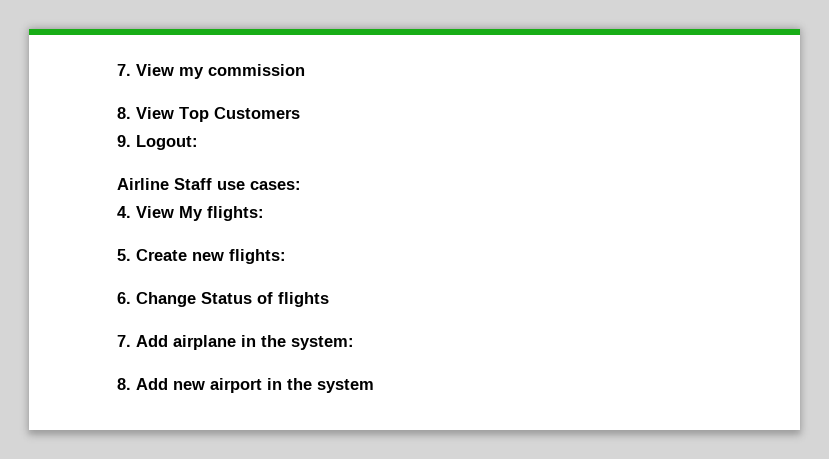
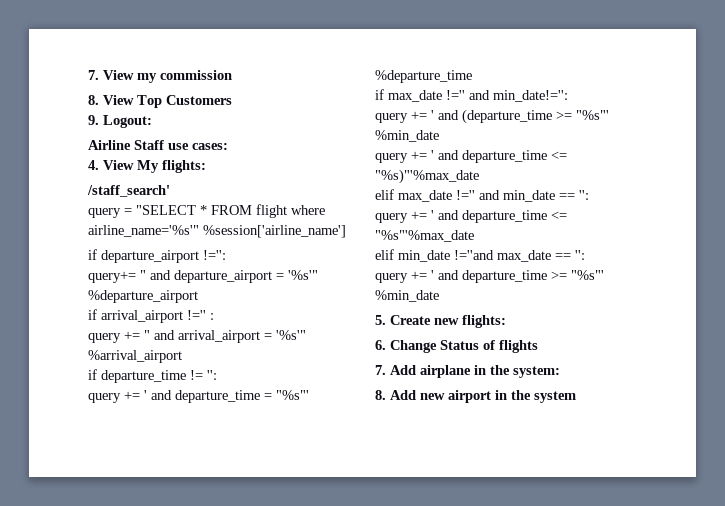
+ /staff_search'
+ query = "SELECT * FROM flight where airline_name='%s'" %session['airline_name']
+ if departure_airport !='':
+ query+= " and departure_airport = '%s'" %departure_airport
+ if arrival_airport !='' :
+ query += " and arrival_airport = '%s'" %arrival_airport
+ if departure_time != '':
+ query += ' and departure_time = "%s"' %departure_time
+ if max_date !='' and min_date!='':
+ query += ' and (departure_time >= "%s"' %min_date
+ query += ' and departure_time <= "%s)"'%max_date
+ elif max_date !='' and min_date == '':
+ query += ' and departure_time <= "%s"'%max_date
+ elif min_date !=''and max_date == '':
+ query += ' and departure_time >= "%s"' %min_date

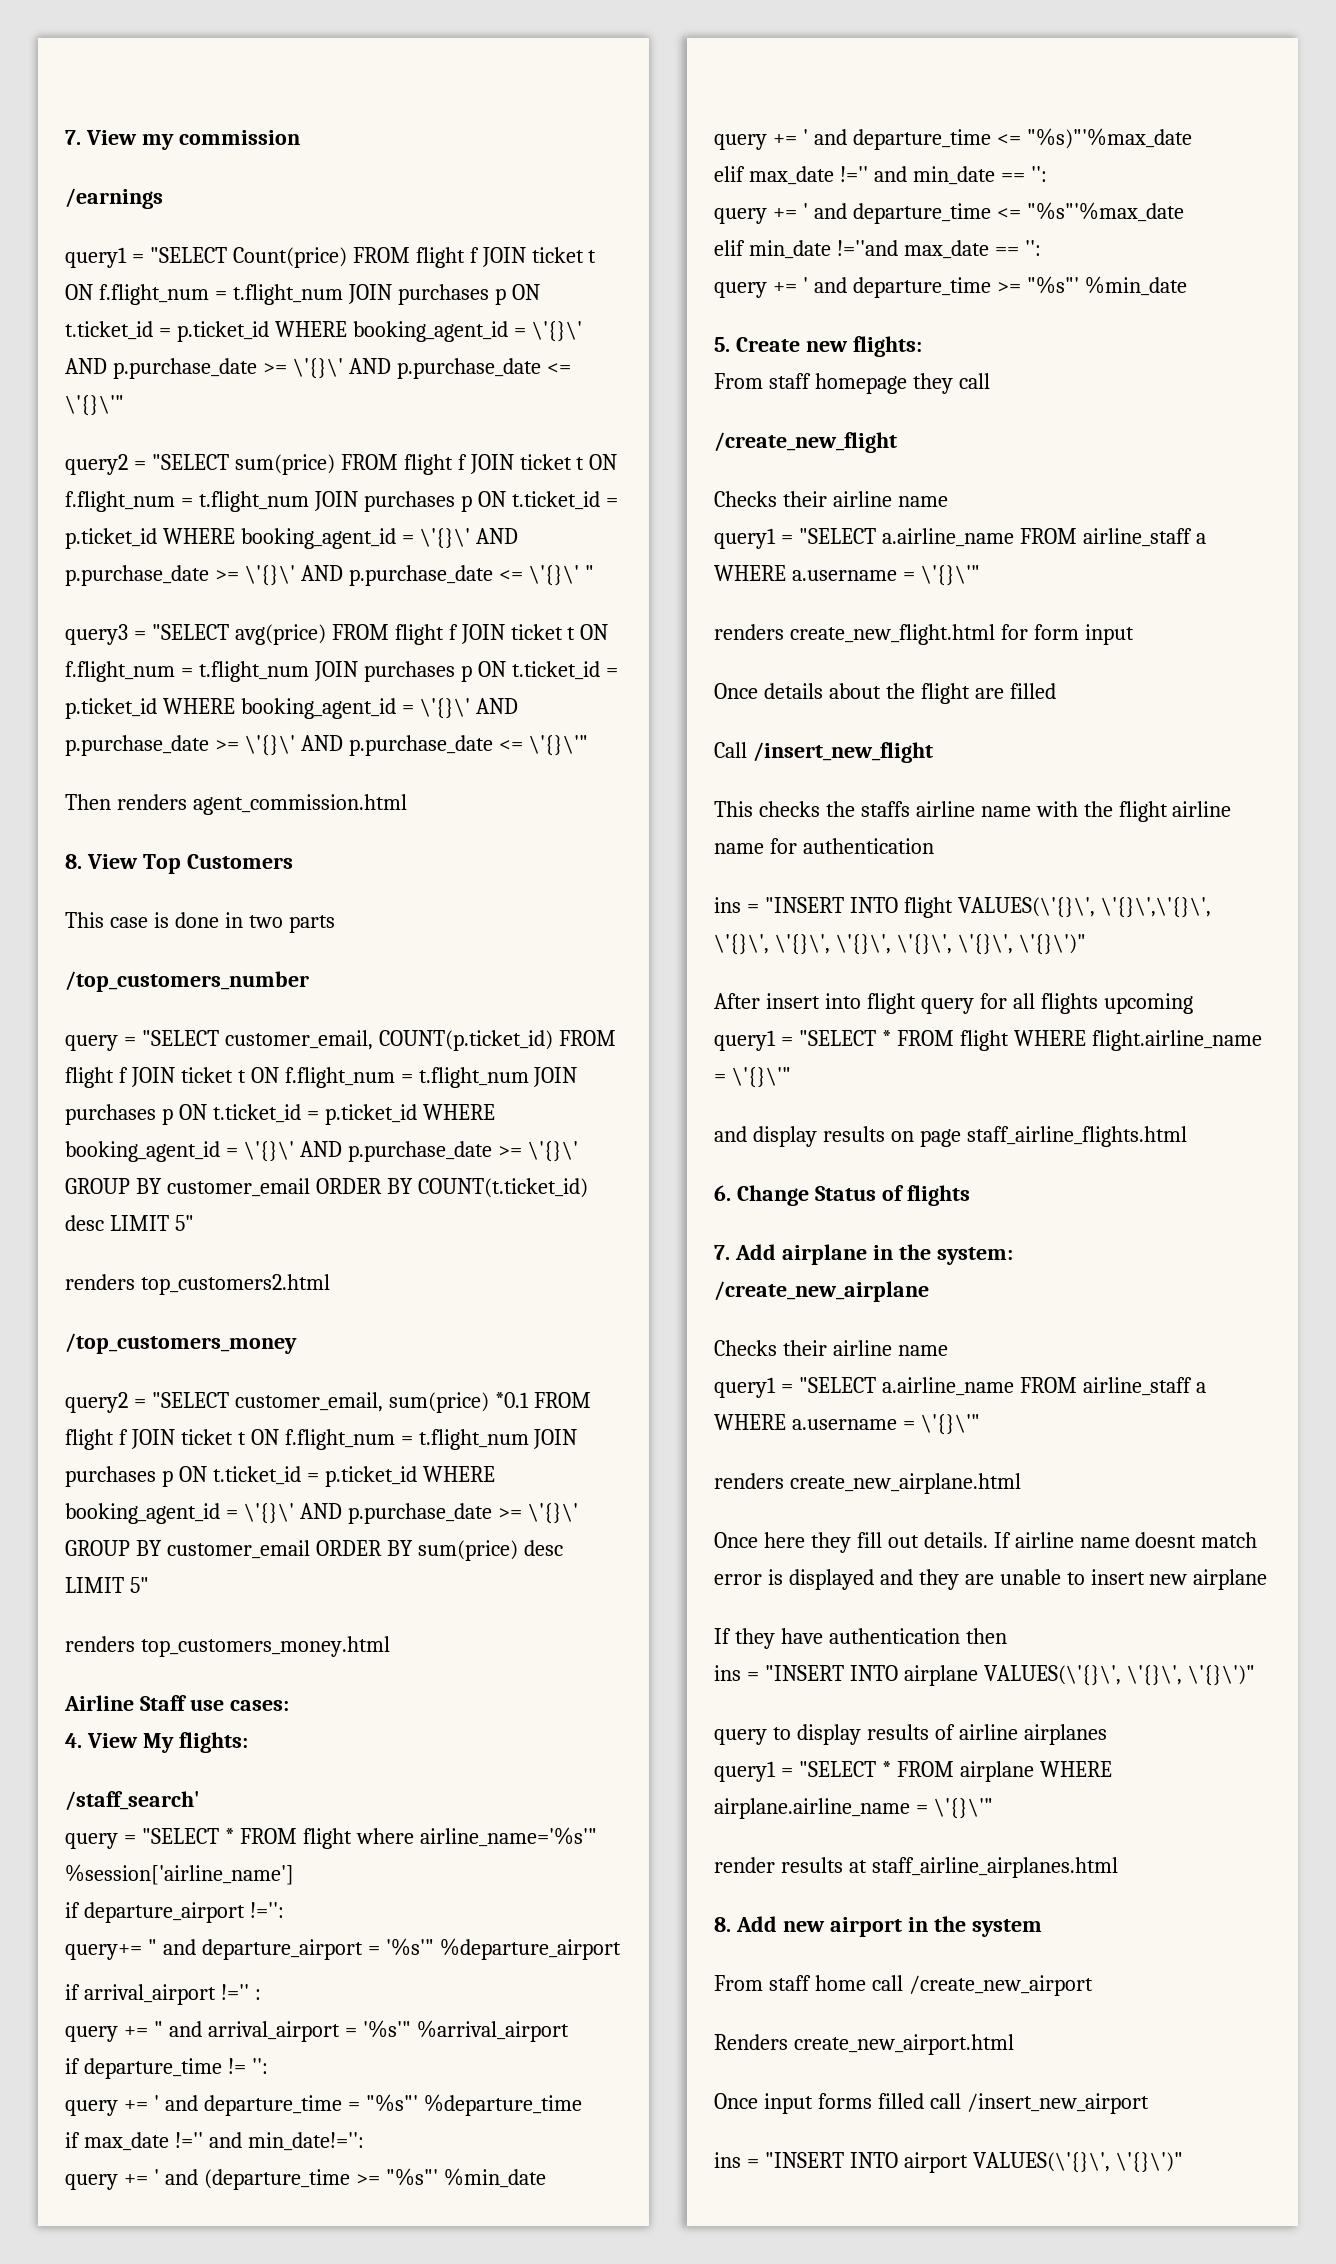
+ /earnings
+ query1 = "SELECT Count(price) FROM flight f JOIN ticket t ON f.flight_num = t.flight_num JOIN purchases p ON t.ticket_id = p.ticket_id WHERE booking_agent_id = \'{}\' AND p.purchase_date >= \'{}\' AND p.purchase_date <= \'{}\'"
+ query2 = "SELECT sum(price) FROM flight f JOIN ticket t ON f.flight_num = t.flight_num JOIN purchases p ON t.ticket_id = p.ticket_id WHERE booking_agent_id = \'{}\' AND p.purchase_date >= \'{}\' AND p.purchase_date <= \'{}\' "
+ query3 = "SELECT avg(price) FROM flight f JOIN ticket t ON f.flight_num = t.flight_num JOIN purchases p ON t.ticket_id = p.ticket_id WHERE booking_agent_id = \'{}\' AND p.purchase_date >= \'{}\' AND p.purchase_date <= \'{}\'"
+ Then renders agent_commission.html
  8. View Top Customers
- 9. Logout:
+ This case is done in two parts
+ /top_customers_number
+ query = "SELECT customer_email, COUNT(p.ticket_id) FROM flight f JOIN ticket t ON f.flight_num = t.flight_num JOIN purchases p ON t.ticket_id = p.ticket_id WHERE booking_agent_id = \'{}\' AND p.purchase_date >= \'{}\' GROUP BY customer_email ORDER BY COUNT(t.ticket_id) desc LIMIT 5"
+ renders top_customers2.html
+ /top_customers_money
+ query2 = "SELECT customer_email, sum(price) *0.1 FROM flight f JOIN ticket t ON f.flight_num = t.flight_num JOIN purchases p ON t.ticket_id = p.ticket_id WHERE booking_agent_id = \'{}\' AND p.purchase_date >= \'{}\' GROUP BY customer_email ORDER BY sum(price) desc LIMIT 5"
+ renders top_customers_money.html
+ From staff homepage they call
+ /create_new_flight
+ Checks their airline name
+ query1 = "SELECT a.airline_name FROM airline_staff a WHERE a.username = \'{}\'"
+ renders create_new_flight.html for form input
+ Once details about the flight are filled
+ Call /insert_new_flight
+ This checks the staffs airline name with the flight airline name for authentication
+ ins = "INSERT INTO flight VALUES(\'{}\', \'{}\',\'{}\', \'{}\', \'{}\', \'{}\', \'{}\', \'{}\', \'{}\')"
+ After insert into flight query for all flights upcoming
+ query1 = "SELECT * FROM flight WHERE flight.airline_name = \'{}\'"
+ and display results on page staff_airline_flights.html
+ /create_new_airplane
+ Checks their airline name
+ query1 = "SELECT a.airline_name FROM airline_staff a WHERE a.username = \'{}\'"
+ renders create_new_airplane.html
+ Once here they fill out details. If airline name doesnt match error is displayed and they are unable to insert new airplane
+ If they have authentication then
+ ins = "INSERT INTO airplane VALUES(\'{}\', \'{}\', \'{}\')"
+ query to display results of airline airplanes
+ query1 = "SELECT * FROM airplane WHERE airplane.airline_name = \'{}\'"
+ render results at staff_airline_airplanes.html
+ From staff home call /create_new_airport
+ Renders create_new_airport.html
+ Once input forms filled call /insert_new_airport
+ ins = "INSERT INTO airport VALUES(\'{}\', \'{}\')"

